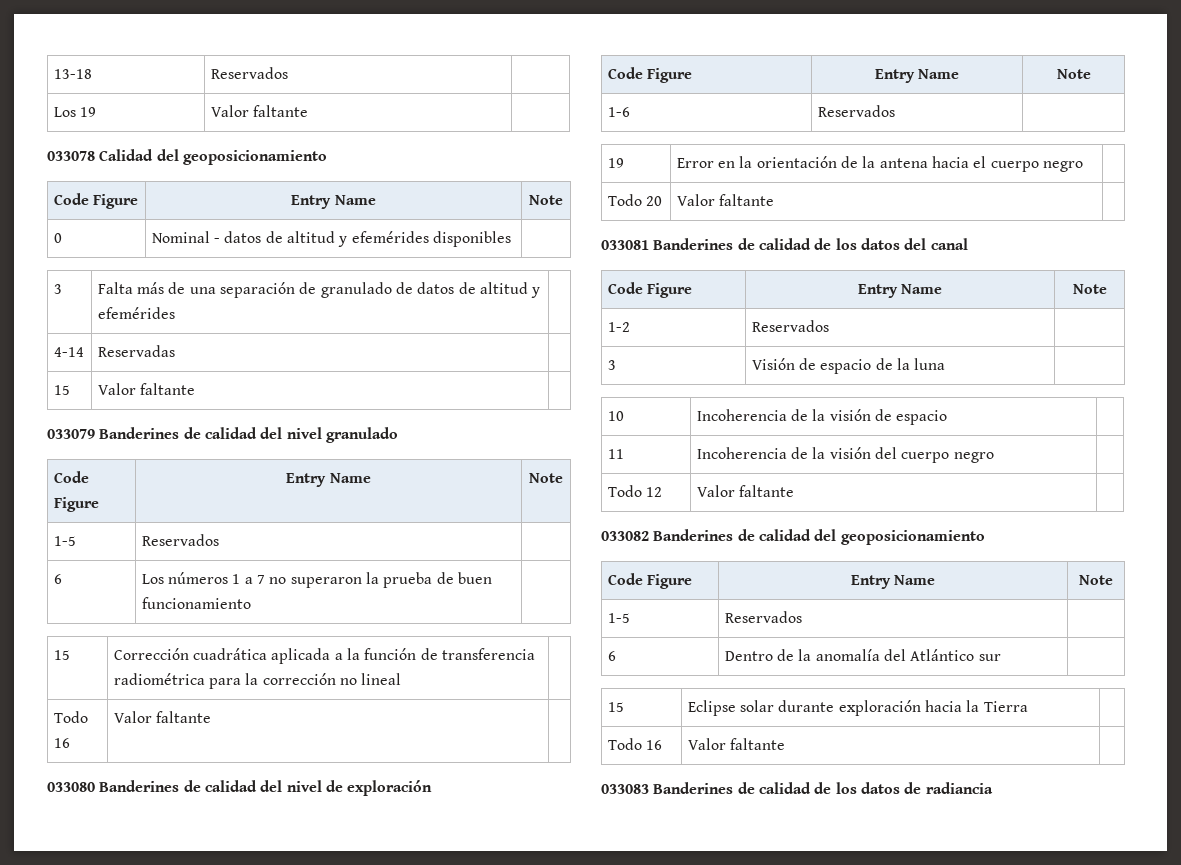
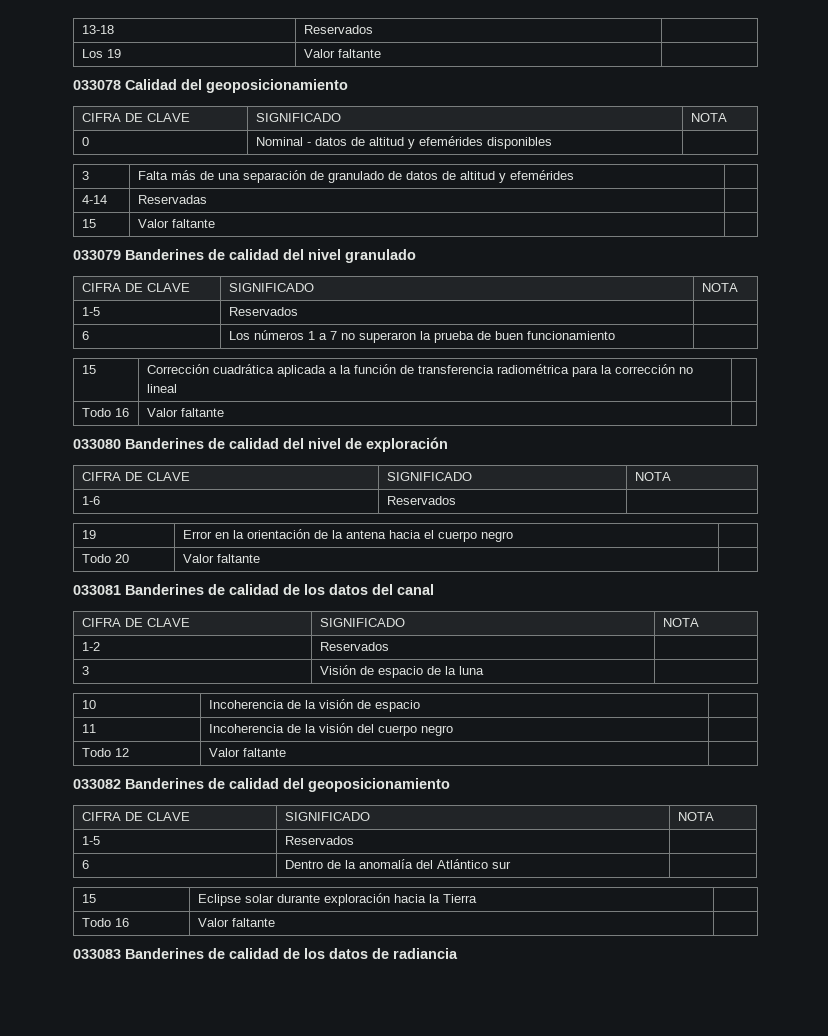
  033078 Calidad del geoposicionamiento
- Code Figure | Entry Name | Note
+ CIFRA DE CLAVE | SIGNIFICADO | NOTA
  033079 Banderines de calidad del nivel granulado
- Code Figure | Entry Name | Note
+ CIFRA DE CLAVE | SIGNIFICADO | NOTA
  033080 Banderines de calidad del nivel de exploración
- Code Figure | Entry Name | Note
+ CIFRA DE CLAVE | SIGNIFICADO | NOTA
  033081 Banderines de calidad de los datos del canal
- Code Figure | Entry Name | Note
+ CIFRA DE CLAVE | SIGNIFICADO | NOTA
  033082 Banderines de calidad del geoposicionamiento
- Code Figure | Entry Name | Note
+ CIFRA DE CLAVE | SIGNIFICADO | NOTA

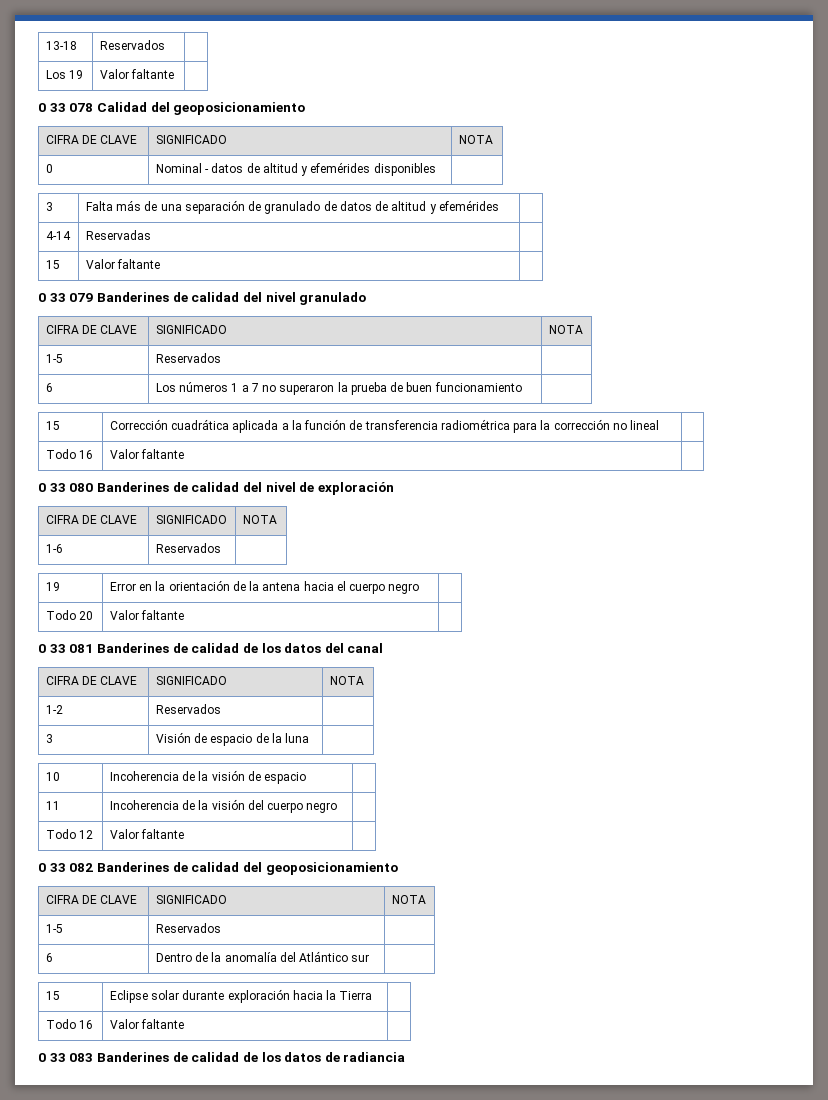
- 033078 Calidad del geoposicionamiento
+ 0 33 078 Calidad del geoposicionamiento
- 033079 Banderines de calidad del nivel granulado
+ 0 33 079 Banderines de calidad del nivel granulado
- 033080 Banderines de calidad del nivel de exploración
+ 0 33 080 Banderines de calidad del nivel de exploración
- 033081 Banderines de calidad de los datos del canal
+ 0 33 081 Banderines de calidad de los datos del canal
- 033082 Banderines de calidad del geoposicionamiento
+ 0 33 082 Banderines de calidad del geoposicionamiento
- 033083 Banderines de calidad de los datos de radiancia
+ 0 33 083 Banderines de calidad de los datos de radiancia

